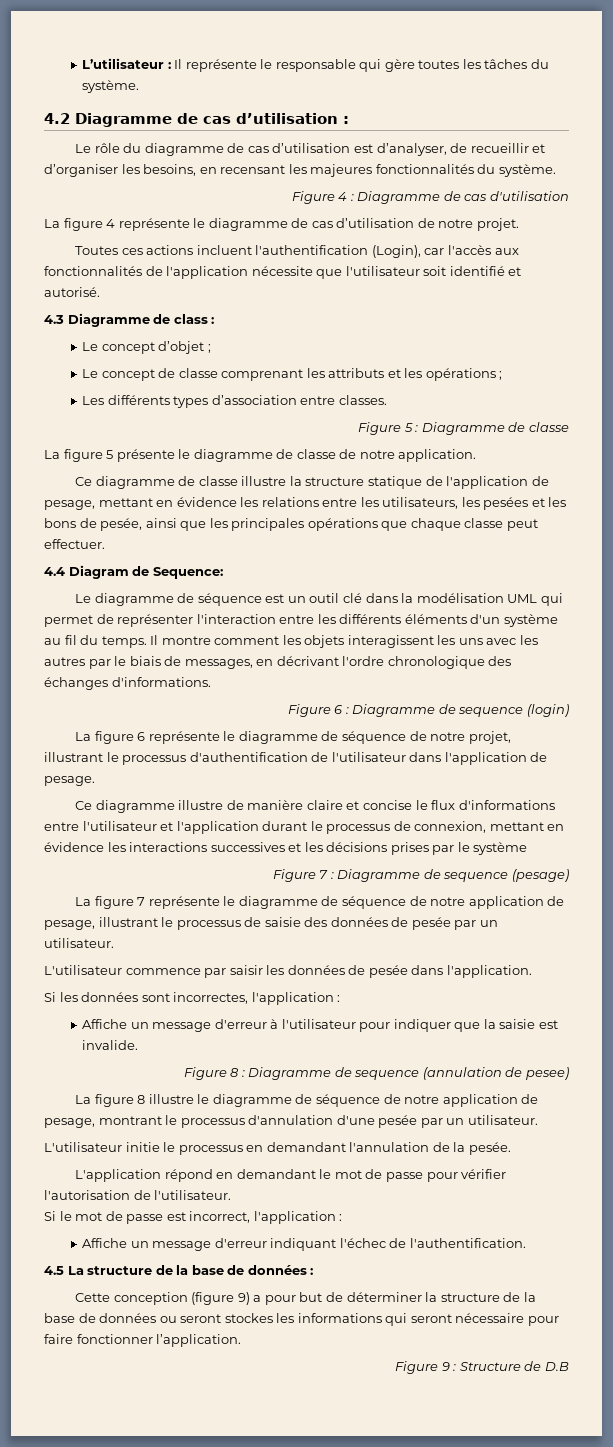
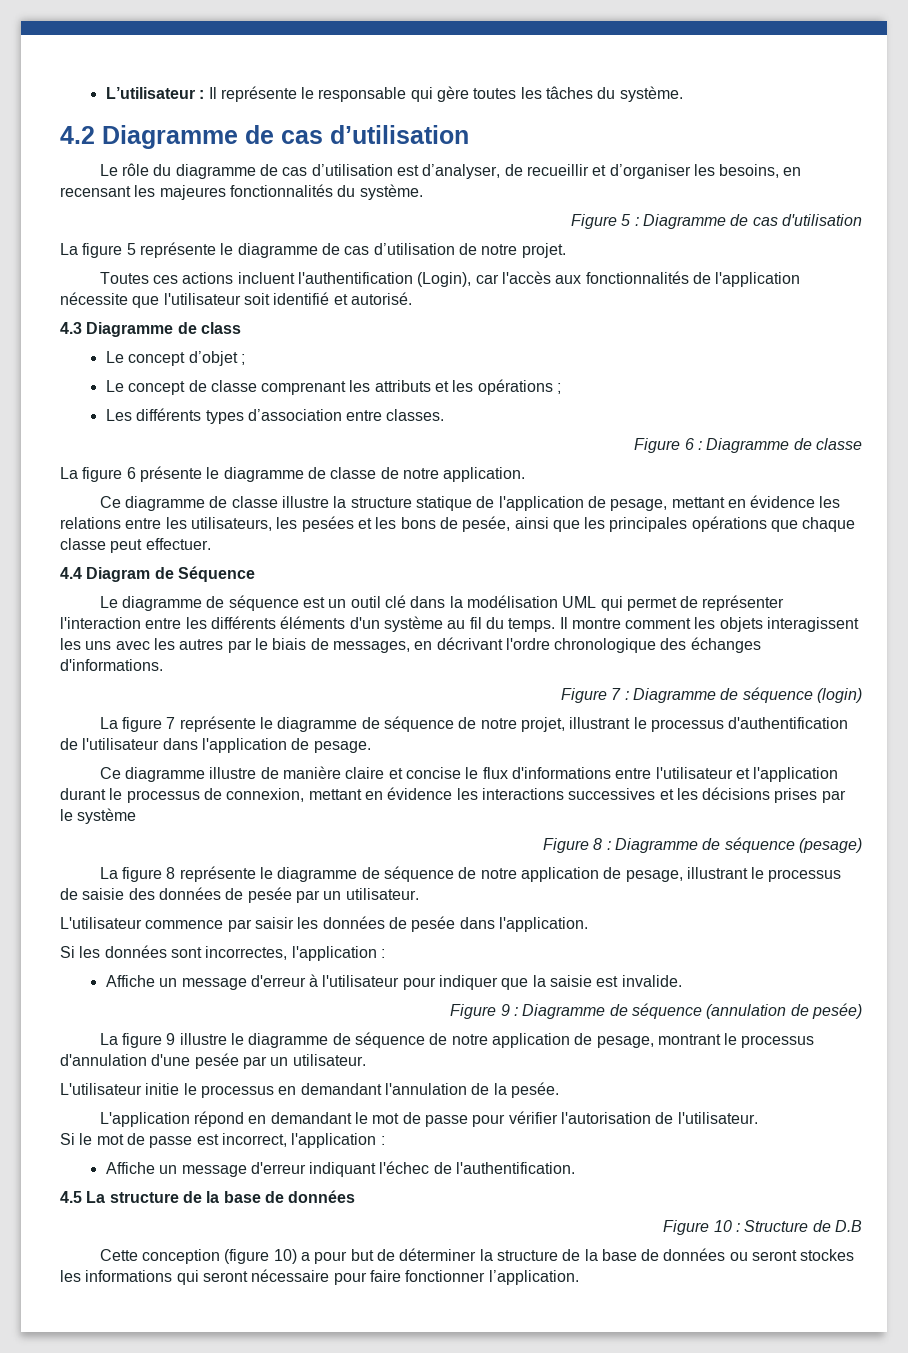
- 4.2 Diagramme de cas d’utilisation :
+ 4.2 Diagramme de cas d’utilisation
- Figure 4 : Diagramme de cas d'utilisation
+ Figure 5 : Diagramme de cas d'utilisation
- La figure 4 représente le diagramme de cas d’utilisation de notre projet.
+ La figure 5 représente le diagramme de cas d’utilisation de notre projet.
- 4.3 Diagramme de class :
+ 4.3 Diagramme de class
- Figure 5 : Diagramme de classe
+ Figure 6 : Diagramme de classe
- La figure 5 présente le diagramme de classe de notre application.
+ La figure 6 présente le diagramme de classe de notre application.
- 4.4 Diagram de Sequence:
+ 4.4 Diagram de Séquence
- Figure 6 : Diagramme de sequence (login)
+ Figure 7 : Diagramme de séquence (login)
- La figure 6 représente le diagramme de séquence de notre projet, illustrant le processus d'authentification de l'utilisateur dans l'application de pesage.
+ La figure 7 représente le diagramme de séquence de notre projet, illustrant le processus d'authentification de l'utilisateur dans l'application de pesage.
- Figure 7 : Diagramme de sequence (pesage)
+ Figure 8 : Diagramme de séquence (pesage)
- La figure 7 représente le diagramme de séquence de notre application de pesage, illustrant le processus de saisie des données de pesée par un utilisateur.
+ La figure 8 représente le diagramme de séquence de notre application de pesage, illustrant le processus de saisie des données de pesée par un utilisateur.
- Figure 8 : Diagramme de sequence (annulation de pesee)
- La figure 8 illustre le diagramme de séquence de notre application de pesage, montrant le processus d'annulation d'une pesée par un utilisateur.
+ Figure 9 : Diagramme de séquence (annulation de pesée)
+ La figure 9 illustre le diagramme de séquence de notre application de pesage, montrant le processus d'annulation d'une pesée par un utilisateur.
- 4.5 La structure de la base de données :
+ 4.5 La structure de la base de données
+ Figure 10 : Structure de D.B
- Cette conception (figure 9) a pour but de déterminer la structure de la base de données ou seront stockes les informations qui seront nécessaire pour faire fonctionner l’application.
+ Cette conception (figure 10) a pour but de déterminer la structure de la base de données ou seront stockes les informations qui seront nécessaire pour faire fonctionner l’application.
- Figure 9 : Structure de D.B

